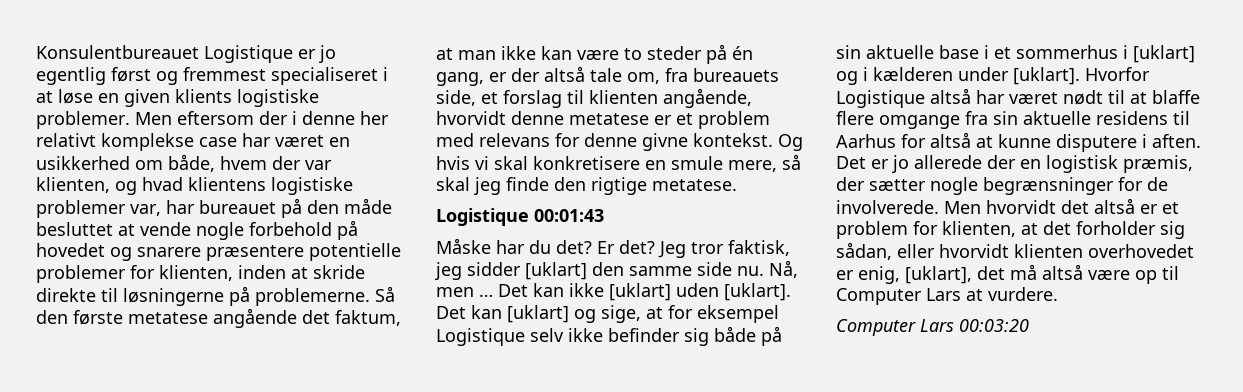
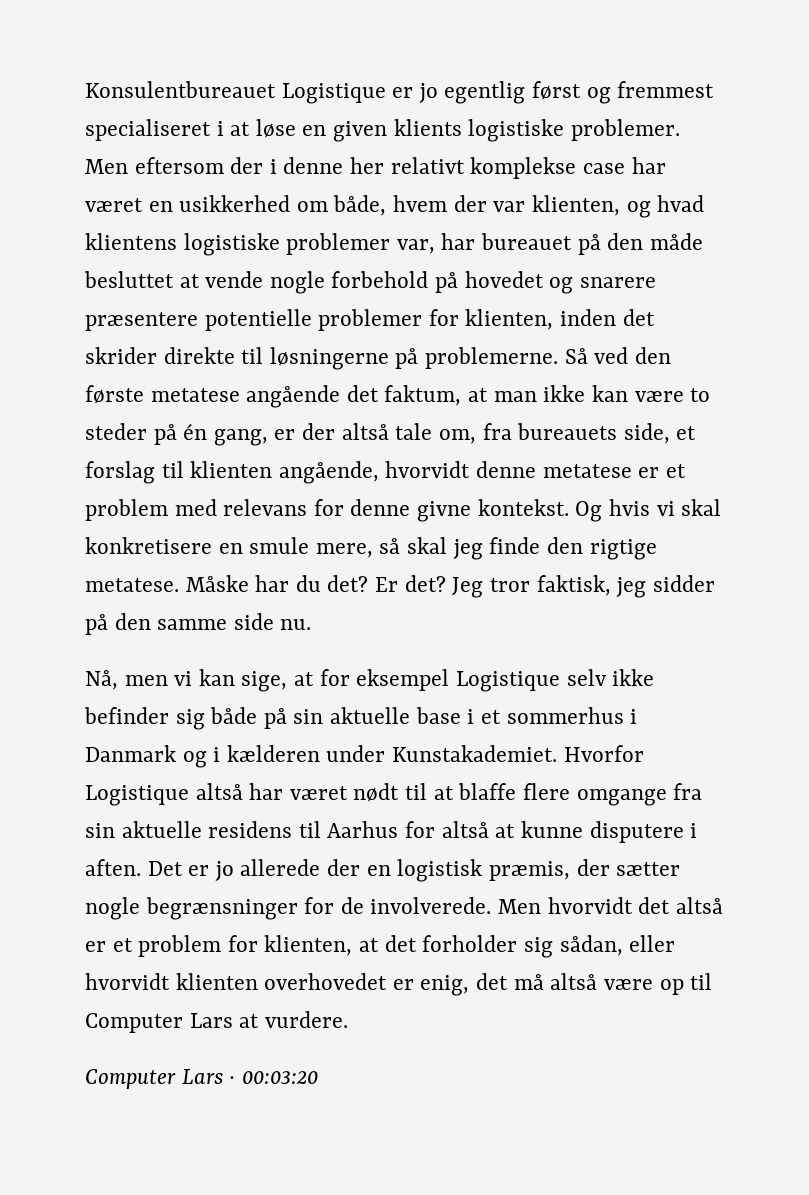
- Men eftersom der i denne her relativt komplekse case har været en usikkerhed om både, hvem der var klienten, og hvad klientens logistiske problemer var, har bureauet på den måde besluttet at vende nogle forbehold på hovedet og snarere præsentere potentielle problemer for klienten, inden at skride direkte til løsningerne på problemerne.
+ Men eftersom der i denne her relativt komplekse case har været en usikkerhed om både, hvem der var klienten, og hvad klientens logistiske problemer var, har bureauet på den måde besluttet at vende nogle forbehold på hovedet og snarere præsentere potentielle problemer for klienten, inden det skrider direkte til løsningerne på problemerne.
- Så den første metatese angående det faktum, at man ikke kan være to steder på én gang, er der altså tale om, fra bureauets side, et forslag til klienten angående, hvorvidt denne metatese er et problem med relevans for denne givne kontekst.
+ Så ved den første metatese angående det faktum, at man ikke kan være to steder på én gang, er der altså tale om, fra bureauets side, et forslag til klienten angående, hvorvidt denne metatese er et problem med relevans for denne givne kontekst.
- Og hvis vi skal konkretisere en smule mere, så skal jeg finde den rigtige metatese.
- Logistique 00:01:43
- Måske har du det?
+ Og hvis vi skal konkretisere en smule mere, så skal jeg finde den rigtige metatese. Måske har du det?
- Jeg tror faktisk, jeg sidder [uklart] den samme side nu. Nå, men … Det kan ikke [uklart] uden [uklart]. Det kan [uklart] og sige, at for eksempel Logistique selv ikke befinder sig både på sin aktuelle base i et sommerhus i [uklart] og i kælderen under [uklart].
+ Jeg tror faktisk, jeg sidder på den samme side nu.
+ Nå, men vi kan sige, at for eksempel Logistique selv ikke befinder sig både på sin aktuelle base i et sommerhus i Danmark og i kælderen under Kunstakademiet.
- Men hvorvidt det altså er et problem for klienten, at det forholder sig sådan, eller hvorvidt klienten overhovedet er enig, [uklart], det må altså være op til Computer Lars at vurdere.
+ Men hvorvidt det altså er et problem for klienten, at det forholder sig sådan, eller hvorvidt klienten overhovedet er enig, det må altså være op til Computer Lars at vurdere.
- Computer Lars 00:03:20
+ Computer Lars · 00:03:20

